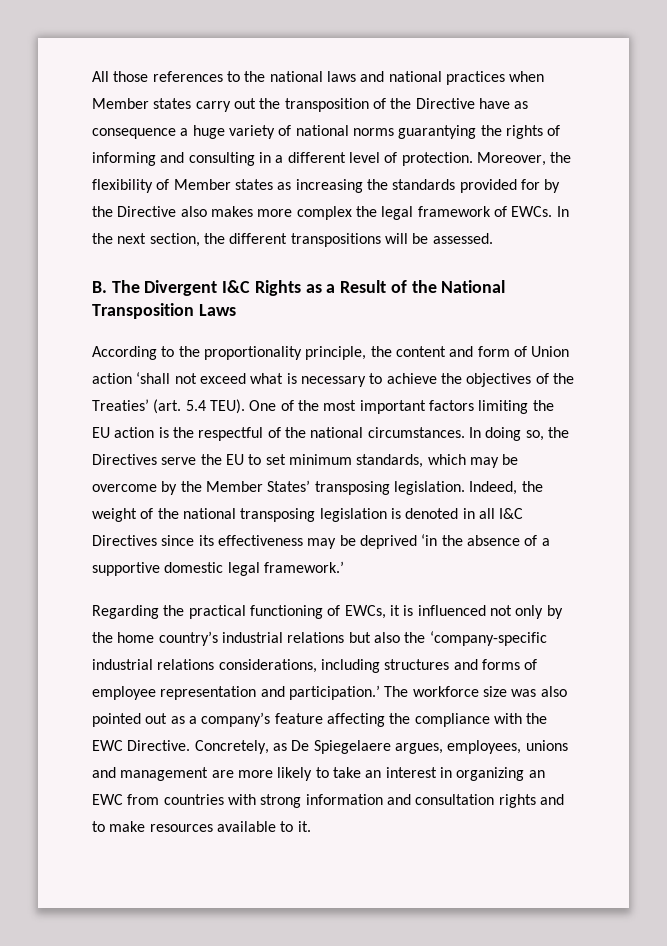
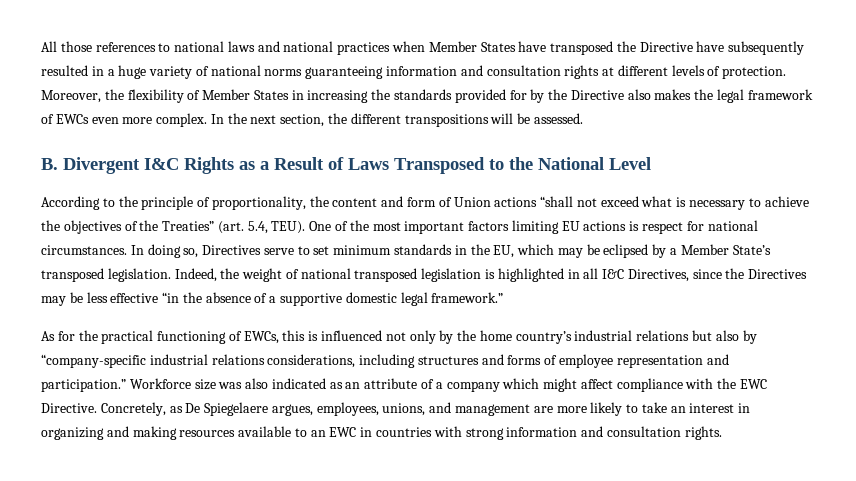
- All those references to the national laws and national practices when Member states carry out the transposition of the Directive have as consequence a huge variety of national norms guarantying the rights of informing and consulting in a different level of protection.
+ All those references to national laws and national practices when Member States have transposed the Directive have subsequently resulted in a huge variety of national norms guaranteeing information and consultation rights at different levels of protection.
- Moreover, the flexibility of Member states as increasing the standards provided for by the Directive also makes more complex the legal framework of EWCs.
+ Moreover, the flexibility of Member States in increasing the standards provided for by the Directive also makes the legal framework of EWCs even more complex.
- B. The Divergent I&C Rights as a Result of the National Transposition Laws
+ B. Divergent I&C Rights as a Result of Laws Transposed to the National Level
- According to the proportionality principle, the content and form of Union action ʻshall not exceed what is necessary to achieve the objectives of the Treatiesʼ (art. 5.4 TEU).
+ According to the principle of proportionality, the content and form of Union actions “shall not exceed what is necessary to achieve the objectives of the Treaties” (art. 5.4, TEU).
- One of the most important factors limiting the EU action is the respectful of the national circumstances.
+ One of the most important factors limiting EU actions is respect for national circumstances.
- In doing so, the Directives serve the EU to set minimum standards, which may be overcome by the Member States’ transposing legislation.
+ In doing so, Directives serve to set minimum standards in the EU, which may be eclipsed by a Member State’s transposed legislation.
- Indeed, the weight of the national transposing legislation is denoted in all I&C Directives since its effectiveness may be deprived ʻin the absence of a supportive domestic legal framework.’
- Regarding the practical functioning of EWCs, it is influenced not only by the home country’s industrial relations but also the ʻcompany-specific industrial relations considerations, including structures and forms of employee representation and participation.’ The workforce size was also pointed out as a company’s feature affecting the compliance with the EWC Directive.
+ Indeed, the weight of national transposed legislation is highlighted in all I&C Directives, since the Directives may be less effective “in the absence of a supportive domestic legal framework.”
+ As for the practical functioning of EWCs, this is influenced not only by the home country’s industrial relations but also by “company-specific industrial relations considerations, including structures and forms of employee representation and participation.” Workforce size was also indicated as an attribute of a company which might affect compliance with the EWC Directive.
- Concretely, as De Spiegelaere argues, employees, unions and management are more likely to take an interest in organizing an EWC from countries with strong information and consultation rights and to make resources available to it.
+ Concretely, as De Spiegelaere argues, employees, unions, and management are more likely to take an interest in organizing and making resources available to an EWC in countries with strong information and consultation rights.

